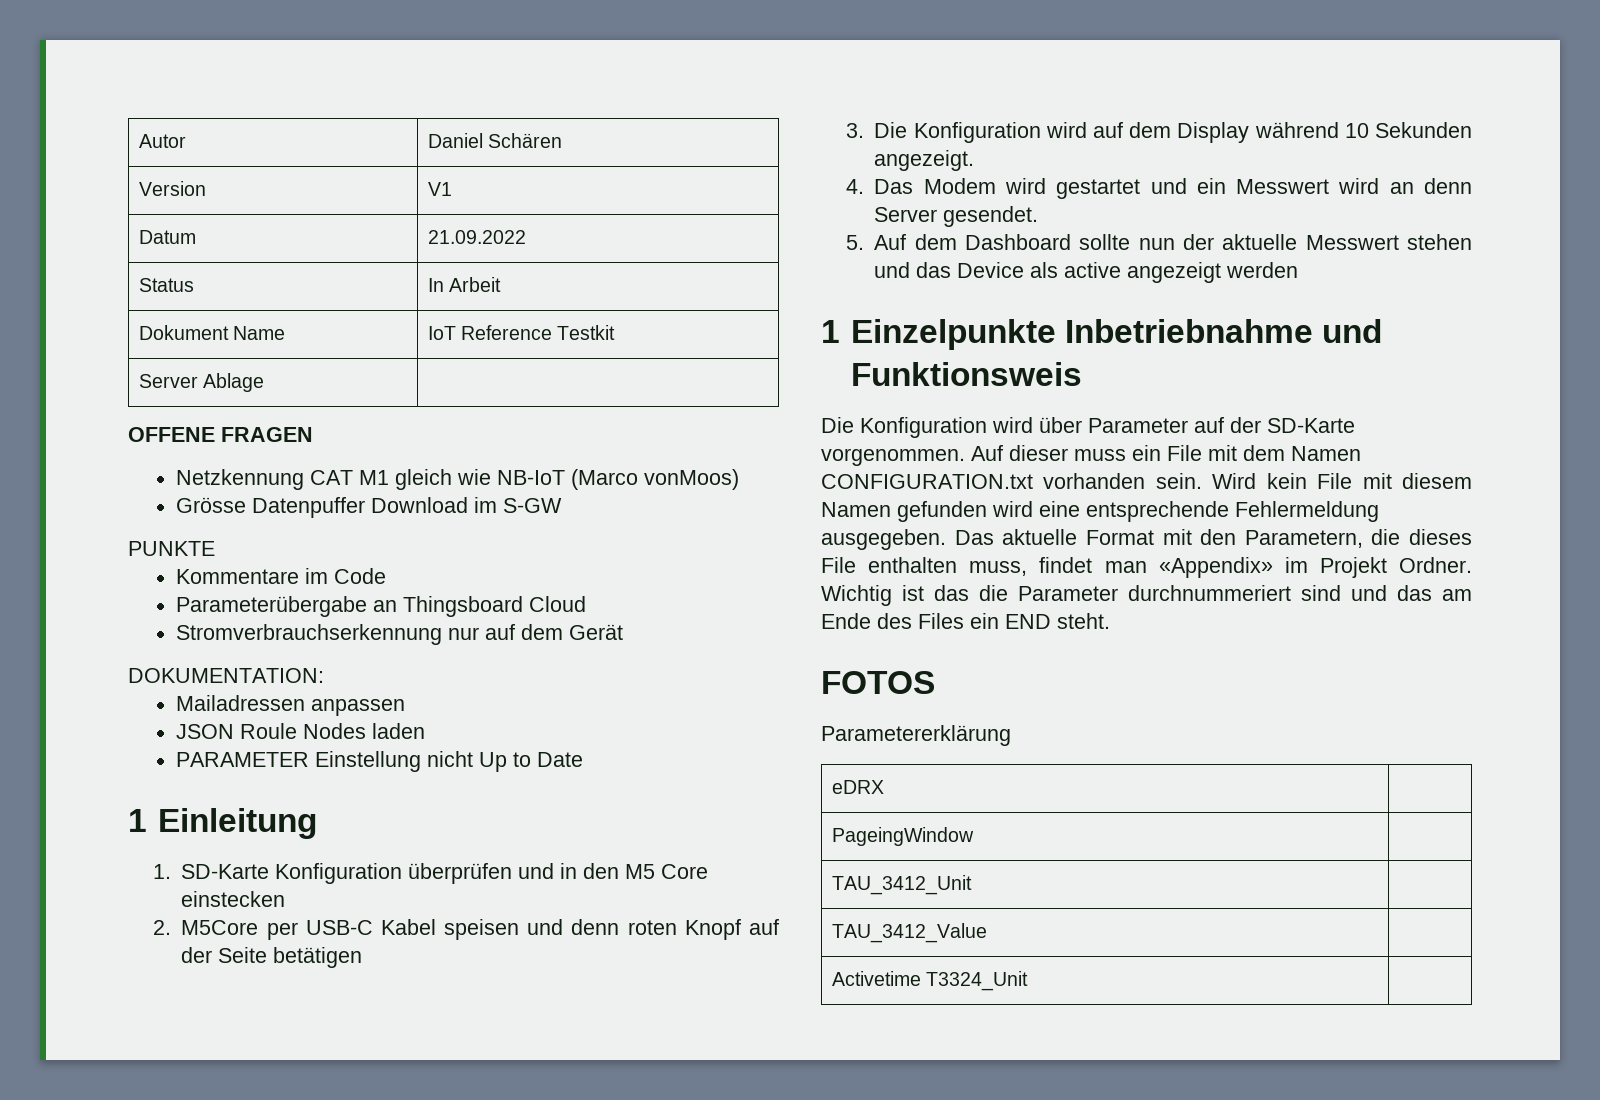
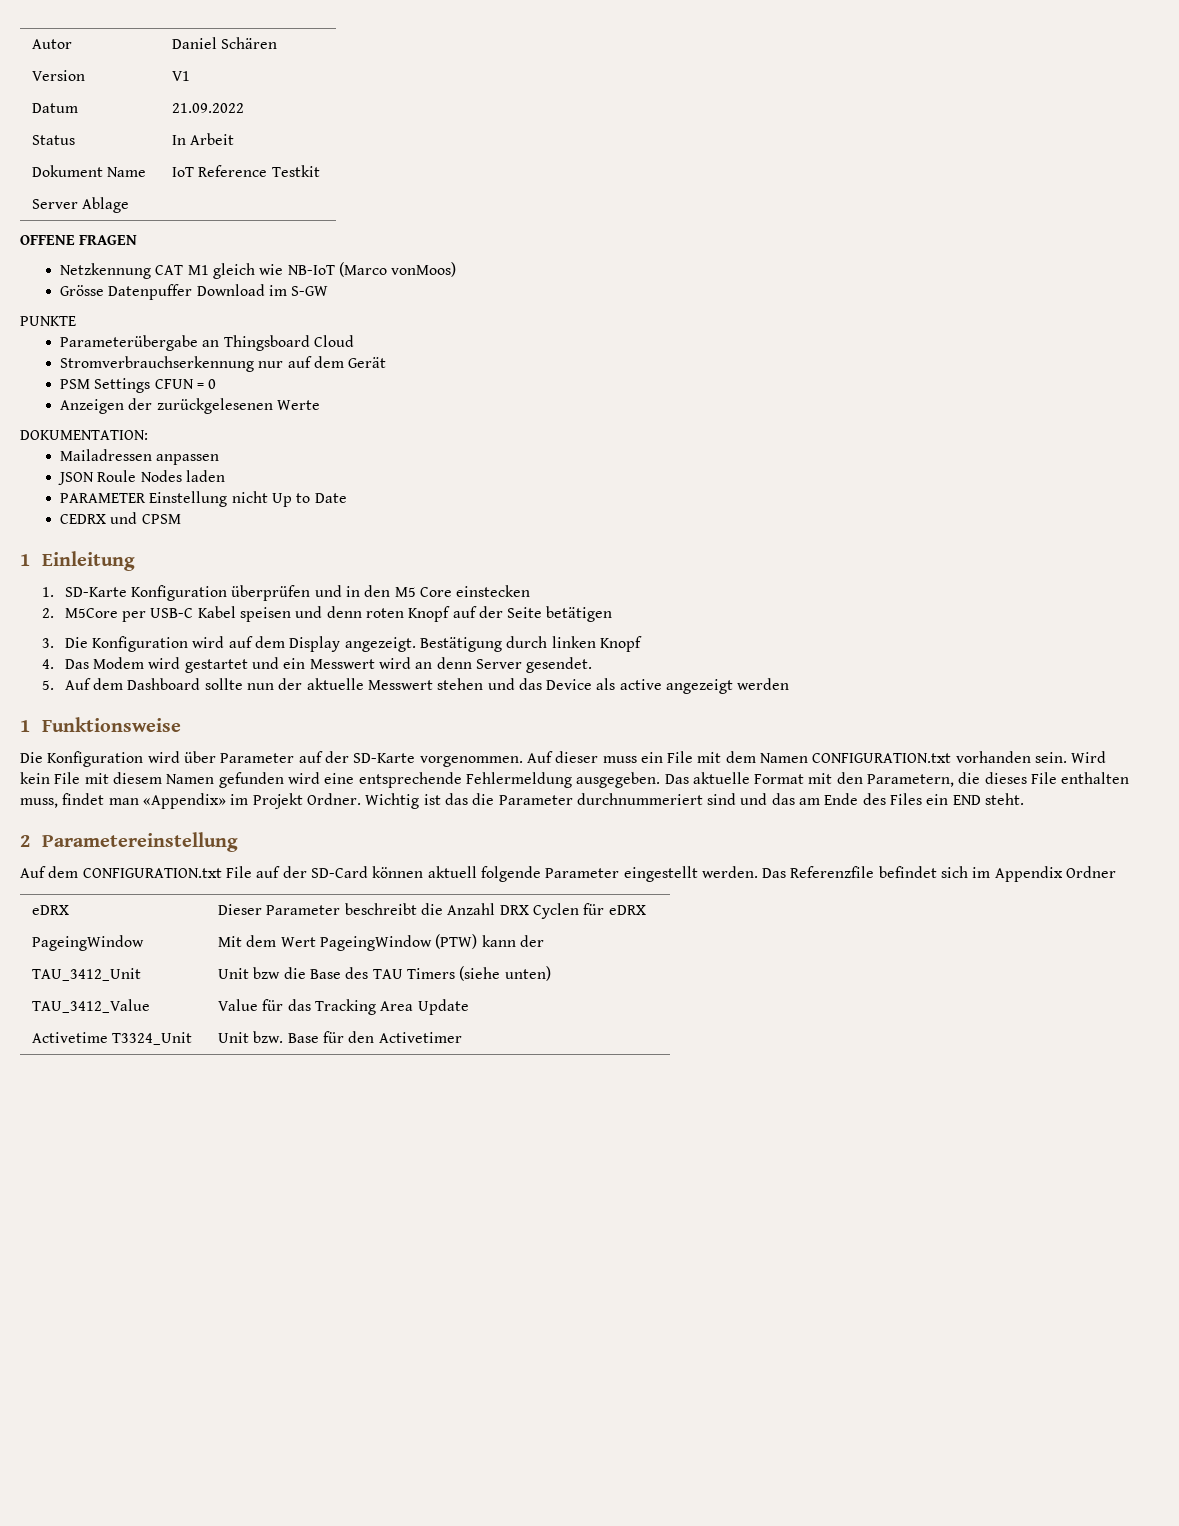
- Kommentare im Code
+ PSM Settings CFUN = 0
+ Anzeigen der zurückgelesenen Werte
+ CEDRX und CPSM
- 3. Die Konfiguration wird auf dem Display während 10 Sekunden angezeigt.
+ 3. Die Konfiguration wird auf dem Display angezeigt. Bestätigung durch linken Knopf
- 1 Einzelpunkte Inbetriebnahme und Funktionsweis
+ 1 Funktionsweise
- FOTOS
- Parametererklärung
- eDRX |
- PageingWindow |
- TAU_3412_Unit |
- TAU_3412_Value |
- Activetime T3324_Unit |
+ 2 Parametereinstellung
+ Auf dem CONFIGURATION.txt File auf der SD-Card können aktuell folgende Parameter eingestellt werden. Das Referenzfile befindet sich im Appendix Ordner
+ eDRX | Dieser Parameter beschreibt die Anzahl DRX Cyclen für eDRX
+ PageingWindow | Mit dem Wert PageingWindow (PTW) kann der
+ TAU_3412_Unit | Unit bzw die Base des TAU Timers (siehe unten)
+ TAU_3412_Value | Value für das Tracking Area Update
+ Activetime T3324_Unit | Unit bzw. Base für den Activetimer

